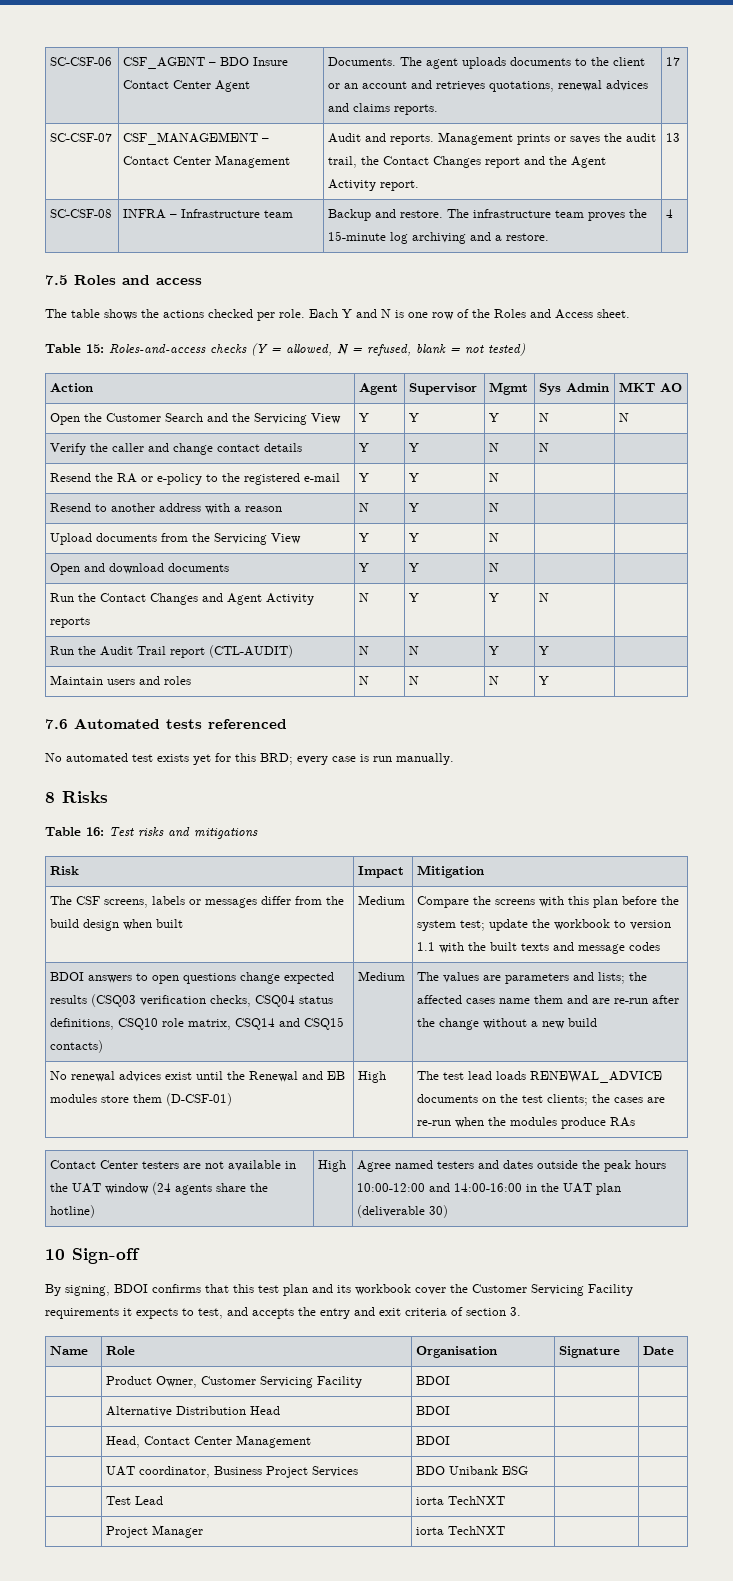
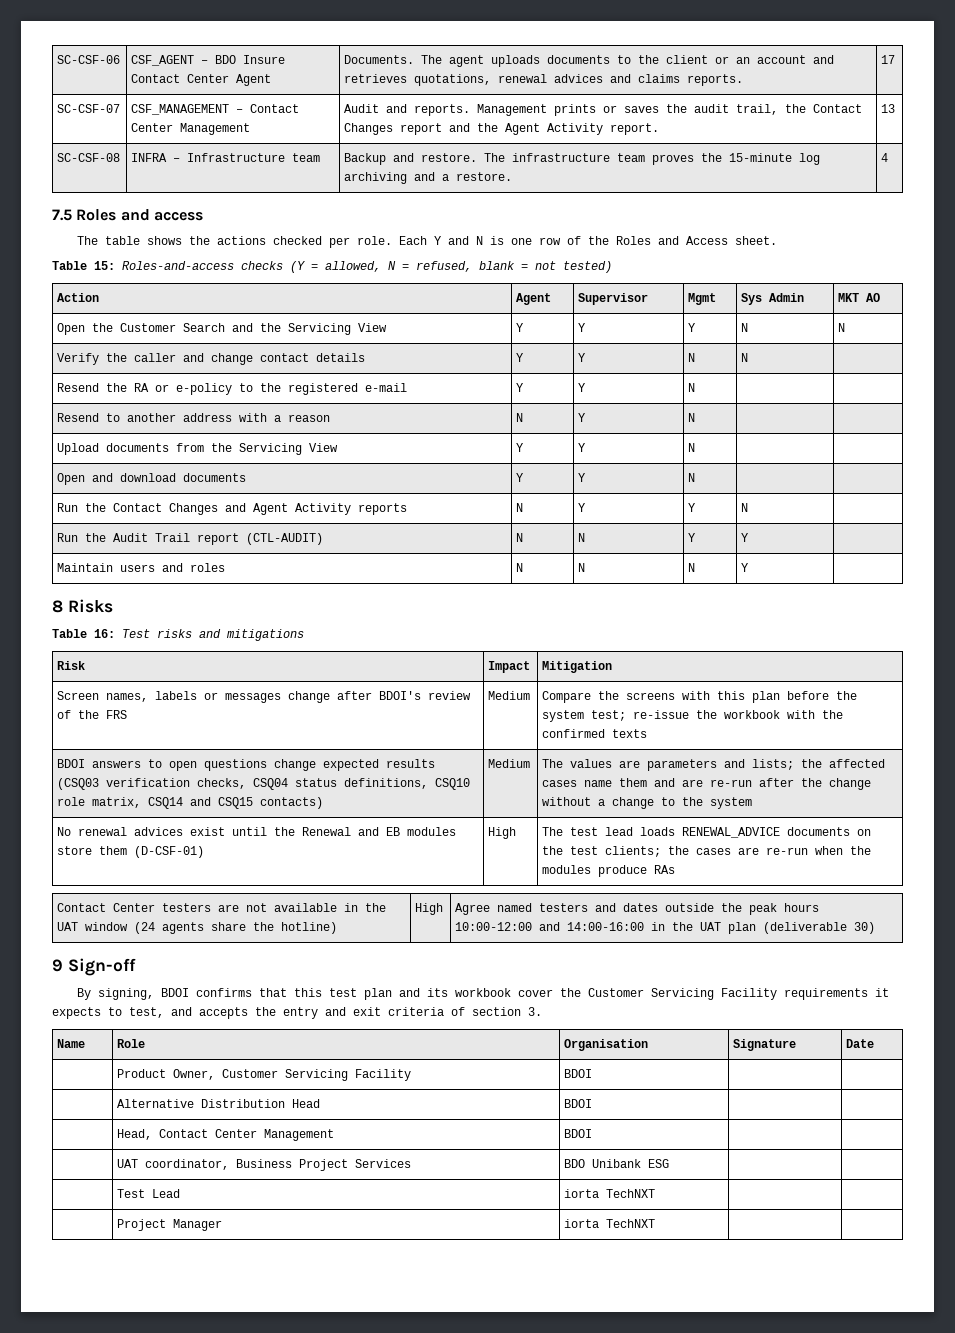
- 7.6 Automated tests referenced
- No automated test exists yet for this BRD; every case is run manually.
- The CSF screens, labels or messages differ from the build design when built | Medium | Compare the screens with this plan before the system test; update the workbook to version 1.1 with the built texts and message codes
+ Screen names, labels or messages change after BDOI's review of the FRS | Medium | Compare the screens with this plan before the system test; re-issue the workbook with the confirmed texts
- The values are parameters and lists; the affected cases name them and are re-run after the change without a new build
+ The values are parameters and lists; the affected cases name them and are re-run after the change without a change to the system
- 10 Sign-off
+ 9 Sign-off

